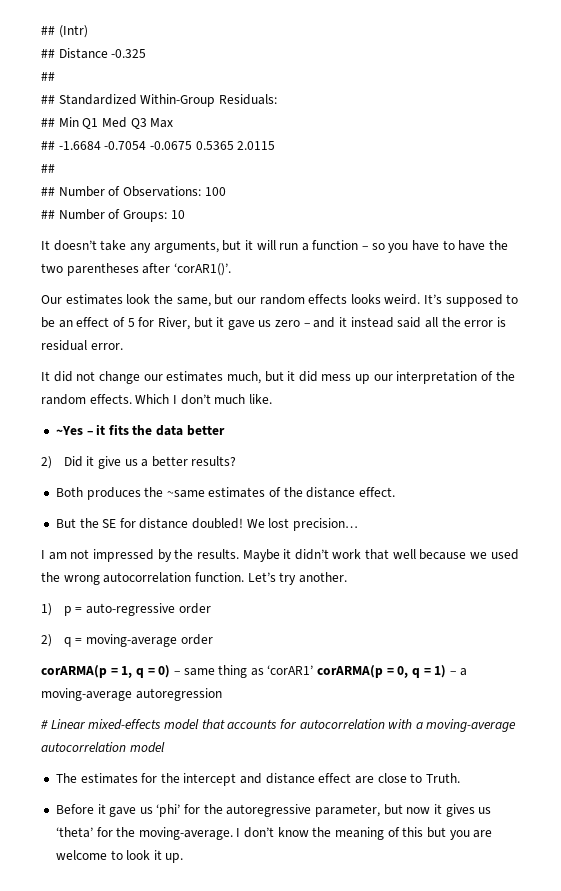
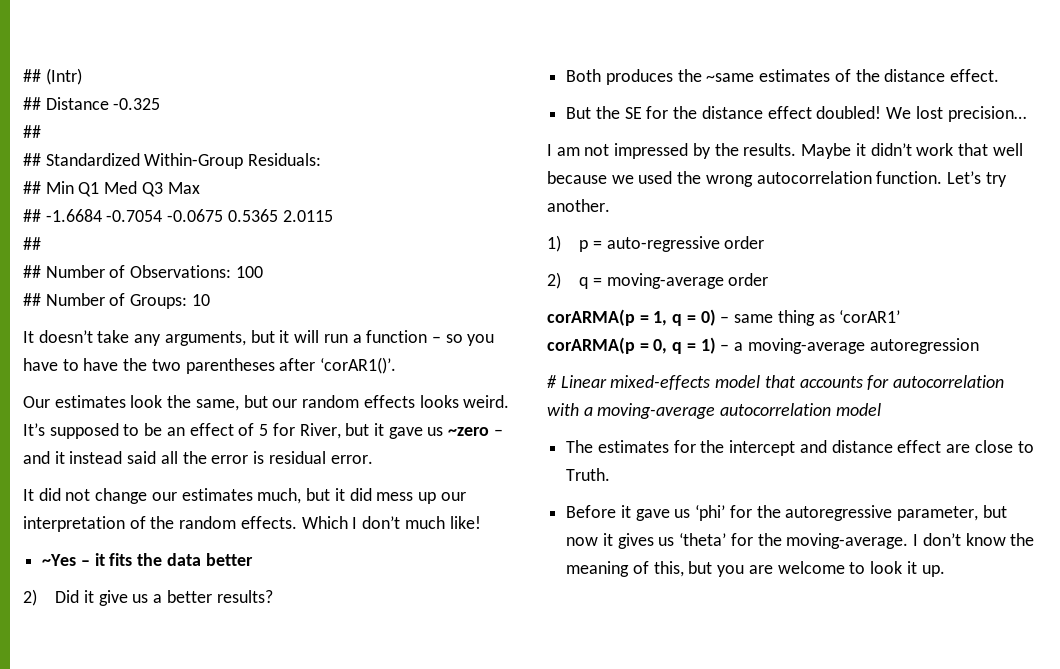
- It’s supposed to be an effect of 5 for River, but it gave us zero – and it instead said all the error is residual error.
+ It’s supposed to be an effect of 5 for River, but it gave us ~zero – and it instead said all the error is residual error.
- Which I don’t much like.
+ Which I don’t much like!
- But the SE for distance doubled!
+ But the SE for the distance effect doubled!
- corARMA(p = 1, q = 0) – same thing as ‘corAR1’ corARMA(p = 0, q = 1) – a moving-average autoregression
+ corARMA(p = 1, q = 0) – same thing as ‘corAR1’
+ corARMA(p = 0, q = 1) – a moving-average autoregression
- I don’t know the meaning of this but you are welcome to look it up.
+ I don’t know the meaning of this, but you are welcome to look it up.

